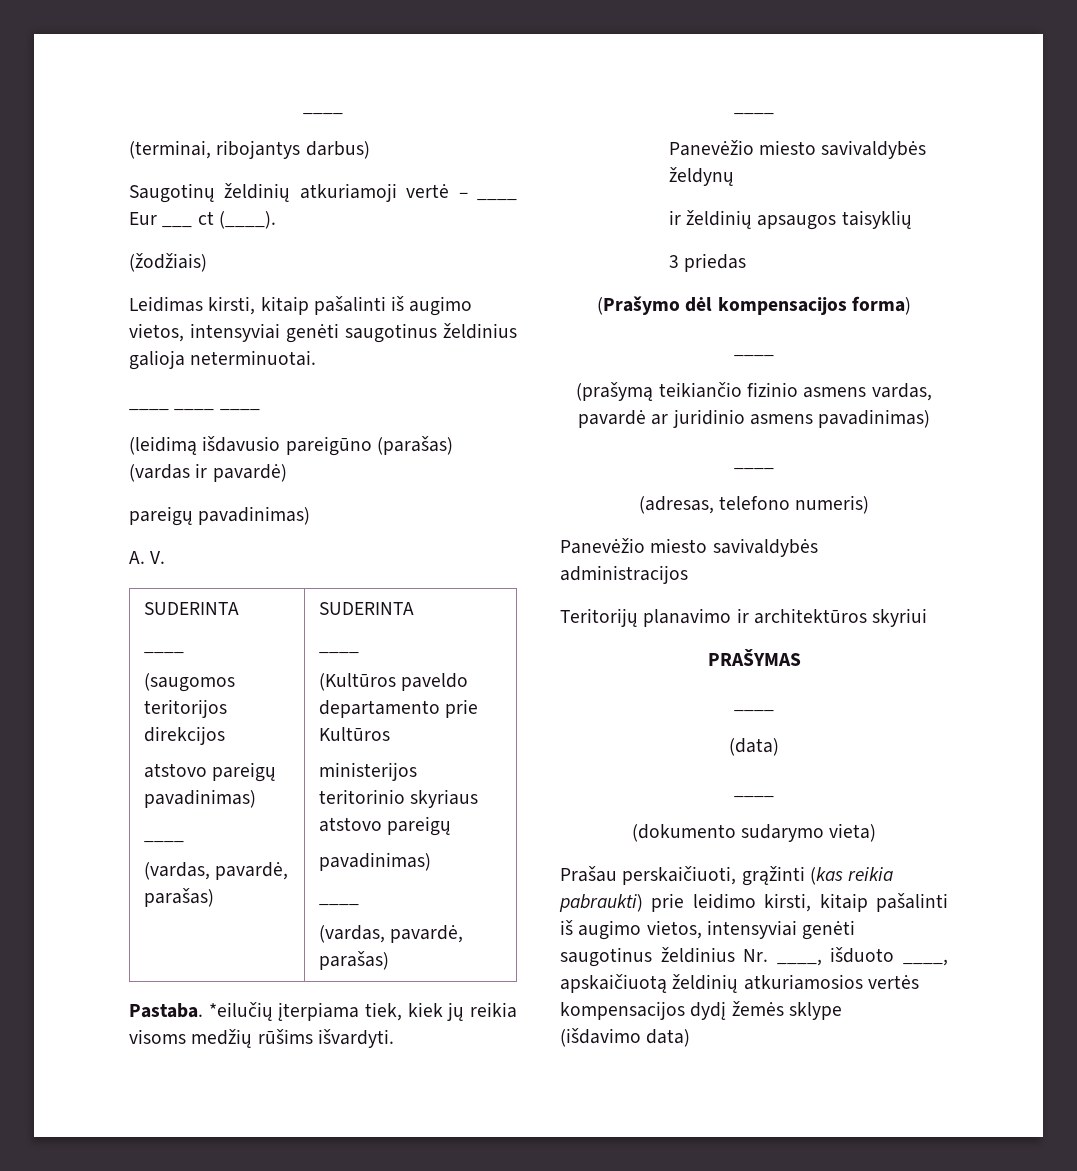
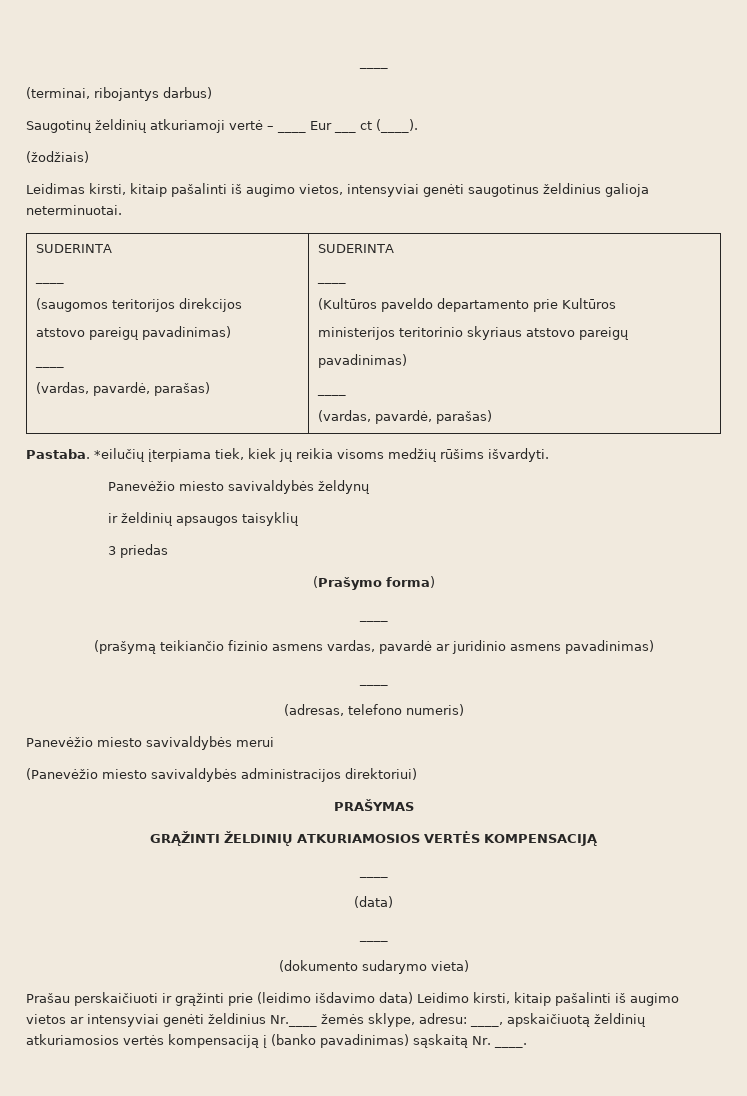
- ____ ____ ____
- (leidimą išdavusio pareigūno (parašas) (vardas ir pavardė)
- pareigų pavadinimas)
- A. V.
  *eilučių įterpiama tiek, kiek jų reikia visoms medžių rūšims išvardyti.
- ____
- (Prašymo dėl kompensacijos forma)
+ (Prašymo forma)
- Panevėžio miesto savivaldybės administracijos
- Teritorijų planavimo ir architektūros skyriui
+ Panevėžio miesto savivaldybės merui
+ (Panevėžio miesto savivaldybės administracijos direktoriui)
  PRAŠYMAS
+ GRĄŽINTI ŽELDINIŲ ATKURIAMOSIOS VERTĖS KOMPENSACIJĄ
- Prašau perskaičiuoti, grąžinti (kas reikia pabraukti) prie leidimo kirsti, kitaip pašalinti iš augimo vietos, intensyviai genėti saugotinus želdinius Nr. ____, išduoto ____, apskaičiuotą želdinių atkuriamosios vertės kompensacijos dydį žemės sklype
- (išdavimo data)
+ Prašau perskaičiuoti ir grąžinti prie (leidimo išdavimo data) Leidimo kirsti, kitaip pašalinti iš augimo vietos ar intensyviai genėti želdinius Nr.____ žemės sklype, adresu: ____, apskaičiuotą želdinių atkuriamosios vertės kompensaciją į (banko pavadinimas) sąskaitą Nr. ____.

